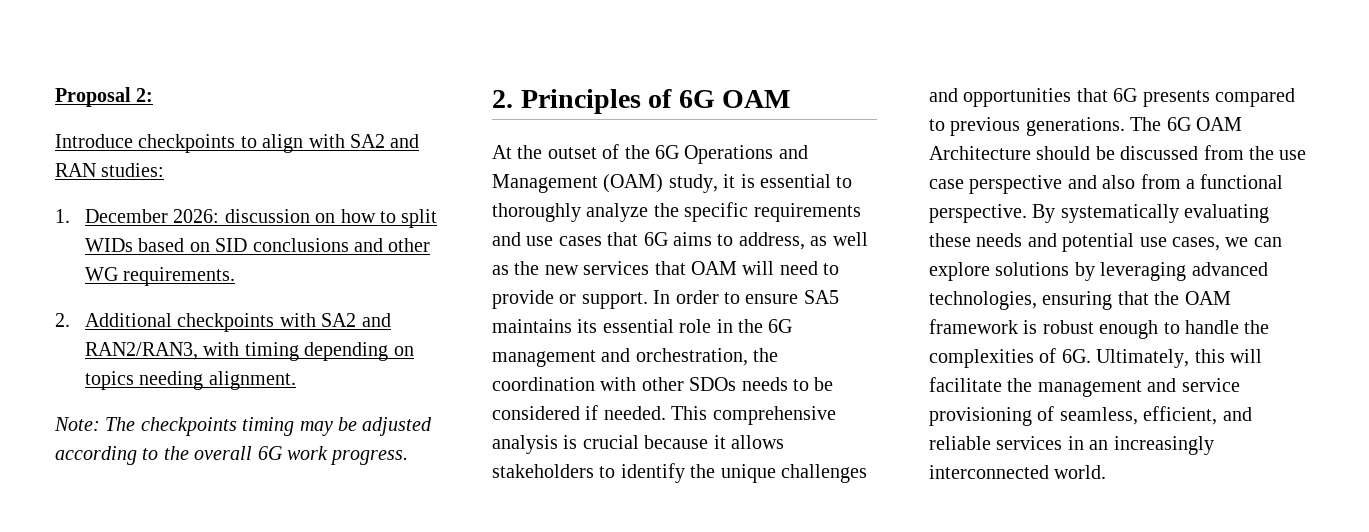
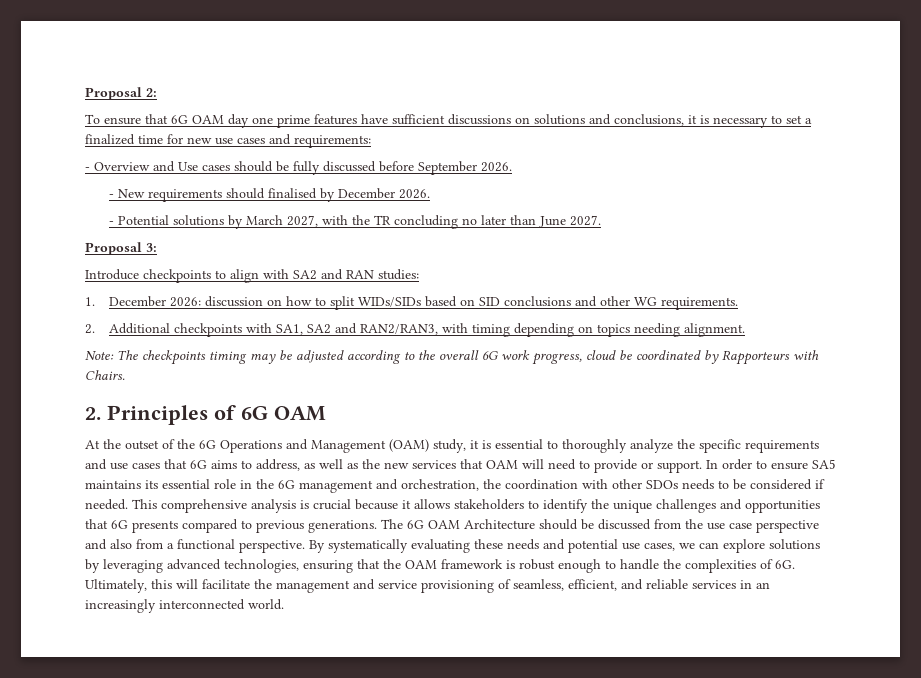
+ To ensure that 6G OAM day one prime features have sufficient discussions on solutions and conclusions, it is necessary to set a finalized time for new use cases and requirements:
+ - Overview and Use cases should be fully discussed before September 2026.
+ - New requirements should finalised by December 2026.
+ - Potential solutions by March 2027, with the TR concluding no later than June 2027.
+ Proposal 3:
- 1. December 2026: discussion on how to split WIDs based on SID conclusions and other WG requirements.
+ 1. December 2026: discussion on how to split WIDs/SIDs based on SID conclusions and other WG requirements.
- 2. Additional checkpoints with SA2 and RAN2/RAN3, with timing depending on topics needing alignment.
+ 2. Additional checkpoints with SA1, SA2 and RAN2/RAN3, with timing depending on topics needing alignment.
- Note: The checkpoints timing may be adjusted according to the overall 6G work progress.
+ Note: The checkpoints timing may be adjusted according to the overall 6G work progress, cloud be coordinated by Rapporteurs with Chairs.

